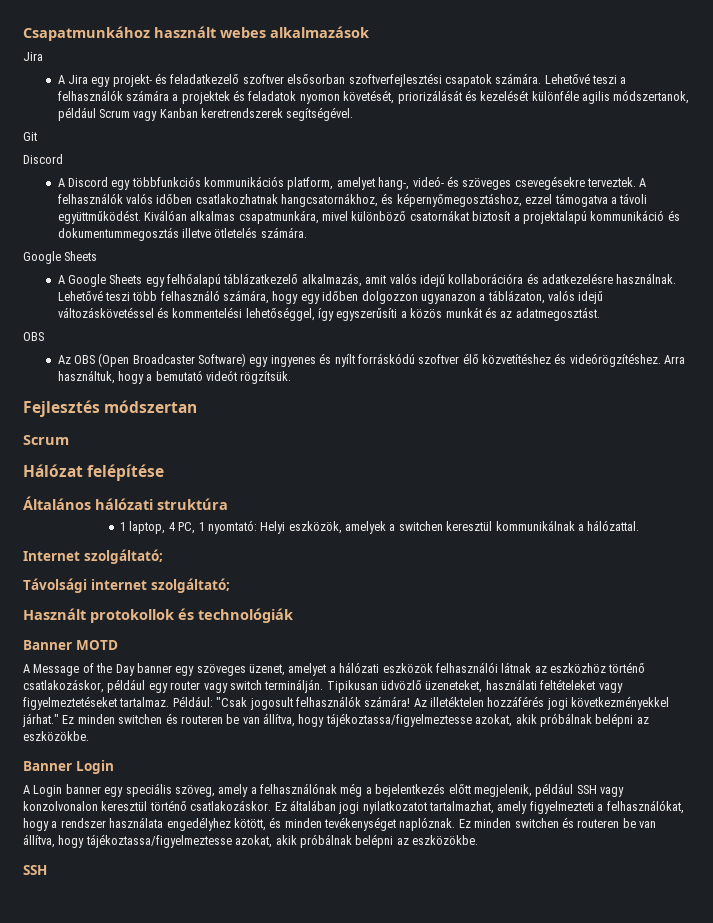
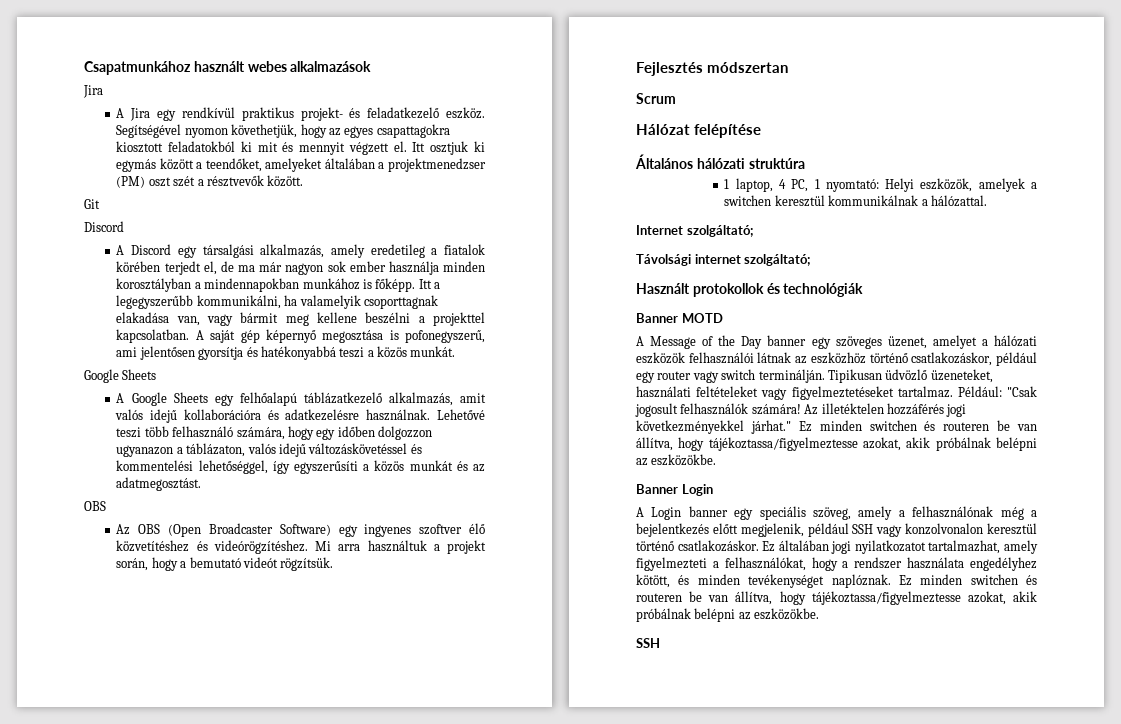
- A Jira egy projekt- és feladatkezelő szoftver elsősorban szoftverfejlesztési csapatok számára. Lehetővé teszi a felhasználók számára a projektek és feladatok nyomon követését, priorizálását és kezelését különféle agilis módszertanok, például Scrum vagy Kanban keretrendszerek segítségével.
+ A Jira egy rendkívül praktikus projekt- és feladatkezelő eszköz. Segítségével nyomon követhetjük, hogy az egyes csapattagokra kiosztott feladatokból ki mit és mennyit végzett el. Itt osztjuk ki egymás között a teendőket, amelyeket általában a projektmenedzser (PM) oszt szét a résztvevők között.
- A Discord egy többfunkciós kommunikációs platform, amelyet hang-, videó- és szöveges csevegésekre terveztek. A felhasználók valós időben csatlakozhatnak hangcsatornákhoz, és képernyőmegosztáshoz, ezzel támogatva a távoli együttműködést. Kiválóan alkalmas csapatmunkára, mivel különböző csatornákat biztosít a projektalapú kommunikáció és dokumentummegosztás illetve ötletelés számára.
+ A Discord egy társalgási alkalmazás, amely eredetileg a fiatalok körében terjedt el, de ma már nagyon sok ember használja minden korosztályban a mindennapokban munkához is főképp. Itt a legegyszerűbb kommunikálni, ha valamelyik csoporttagnak elakadása van, vagy bármit meg kellene beszélni a projekttel kapcsolatban. A saját gép képernyő megosztása is pofonegyszerű, ami jelentősen gyorsítja és hatékonyabbá teszi a közös munkát.
- Az OBS (Open Broadcaster Software) egy ingyenes és nyílt forráskódú szoftver élő közvetítéshez és videórögzítéshez.
+ Az OBS (Open Broadcaster Software) egy ingyenes szoftver élő közvetítéshez és videórögzítéshez.
- Arra használtuk, hogy a bemutató videót rögzítsük.
+ Mi arra használtuk a projekt során, hogy a bemutató videót rögzítsük.

